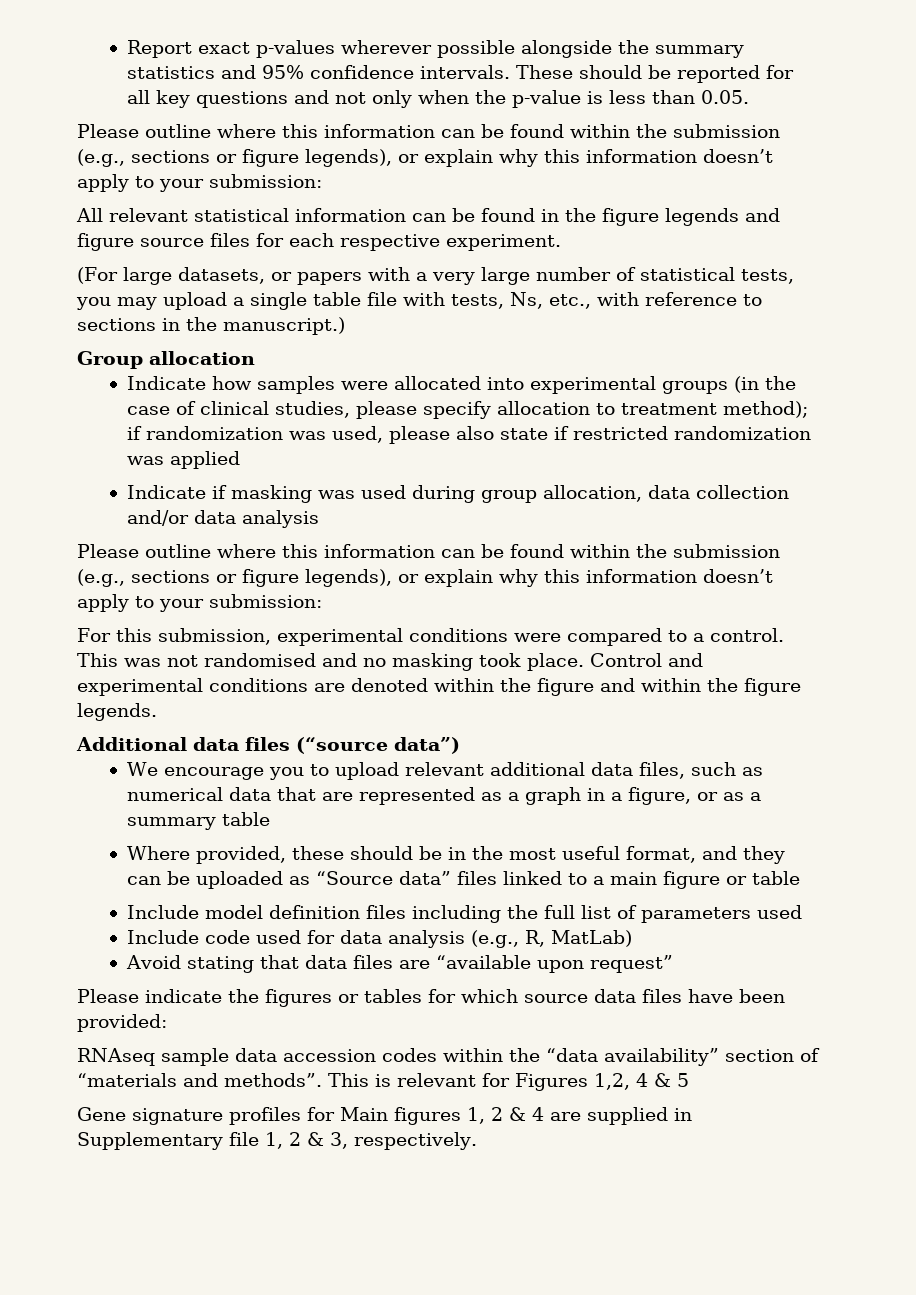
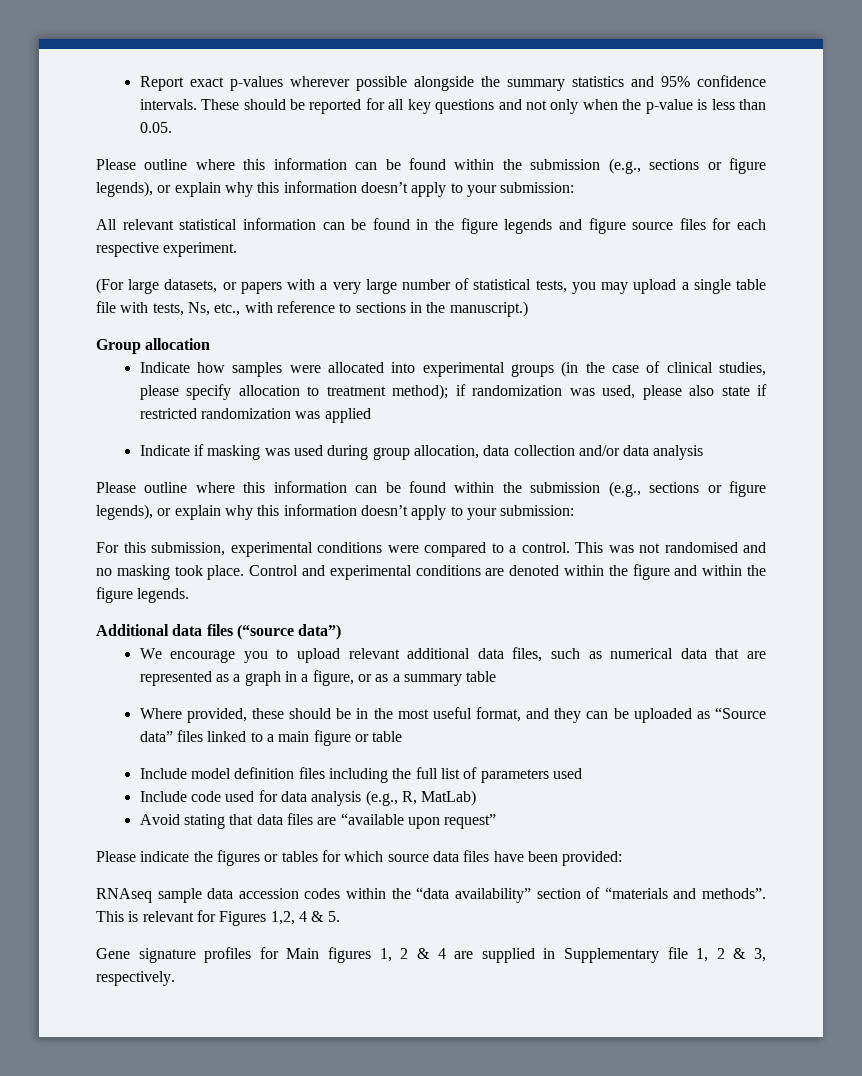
- This is relevant for Figures 1,2, 4 & 5
+ This is relevant for Figures 1,2, 4 & 5.

